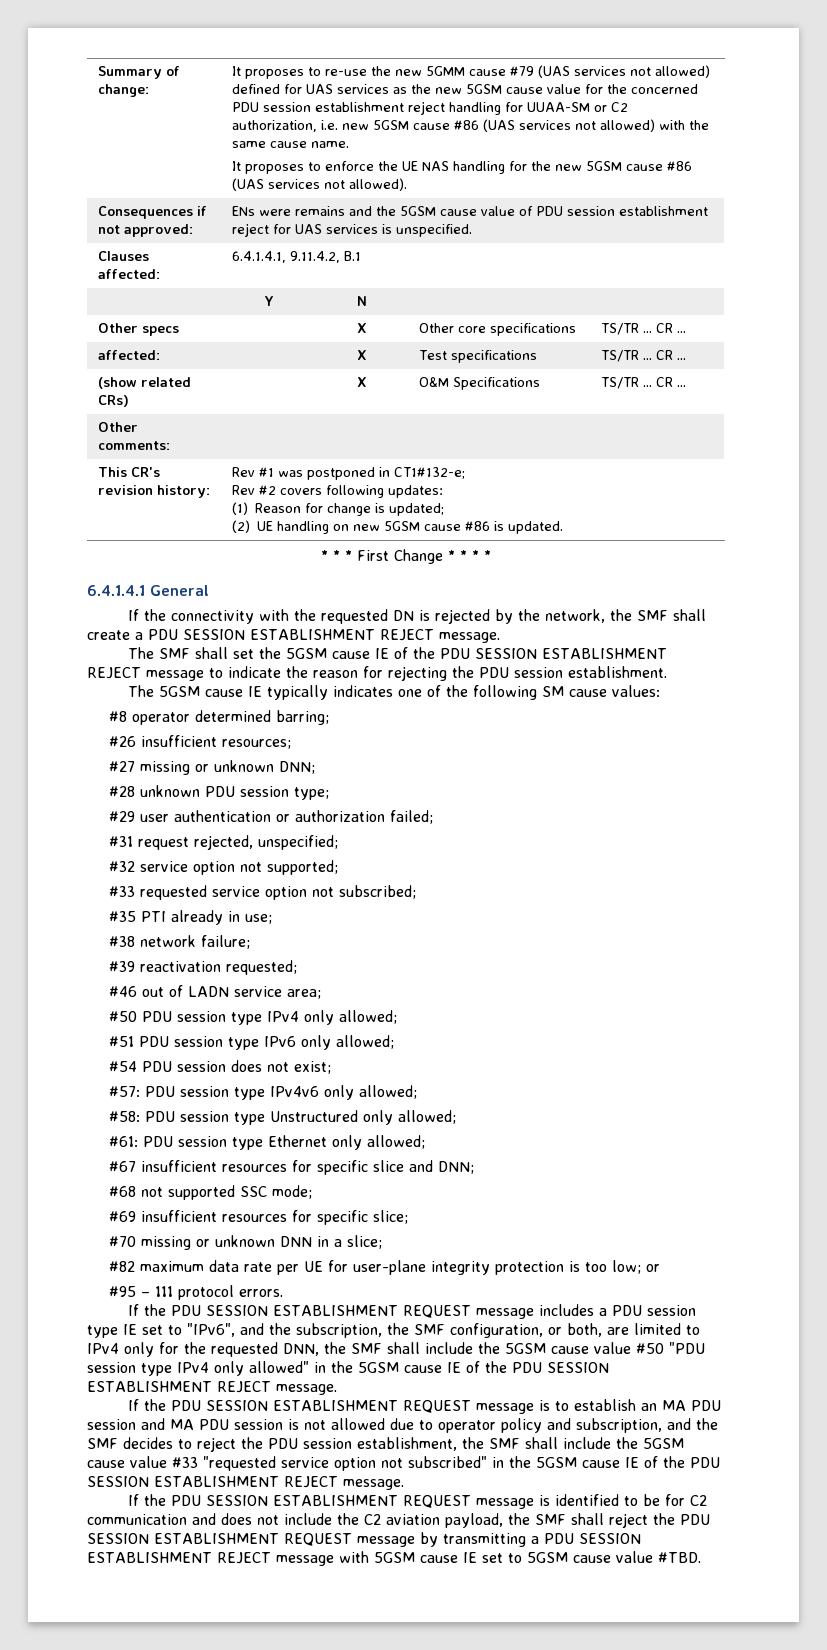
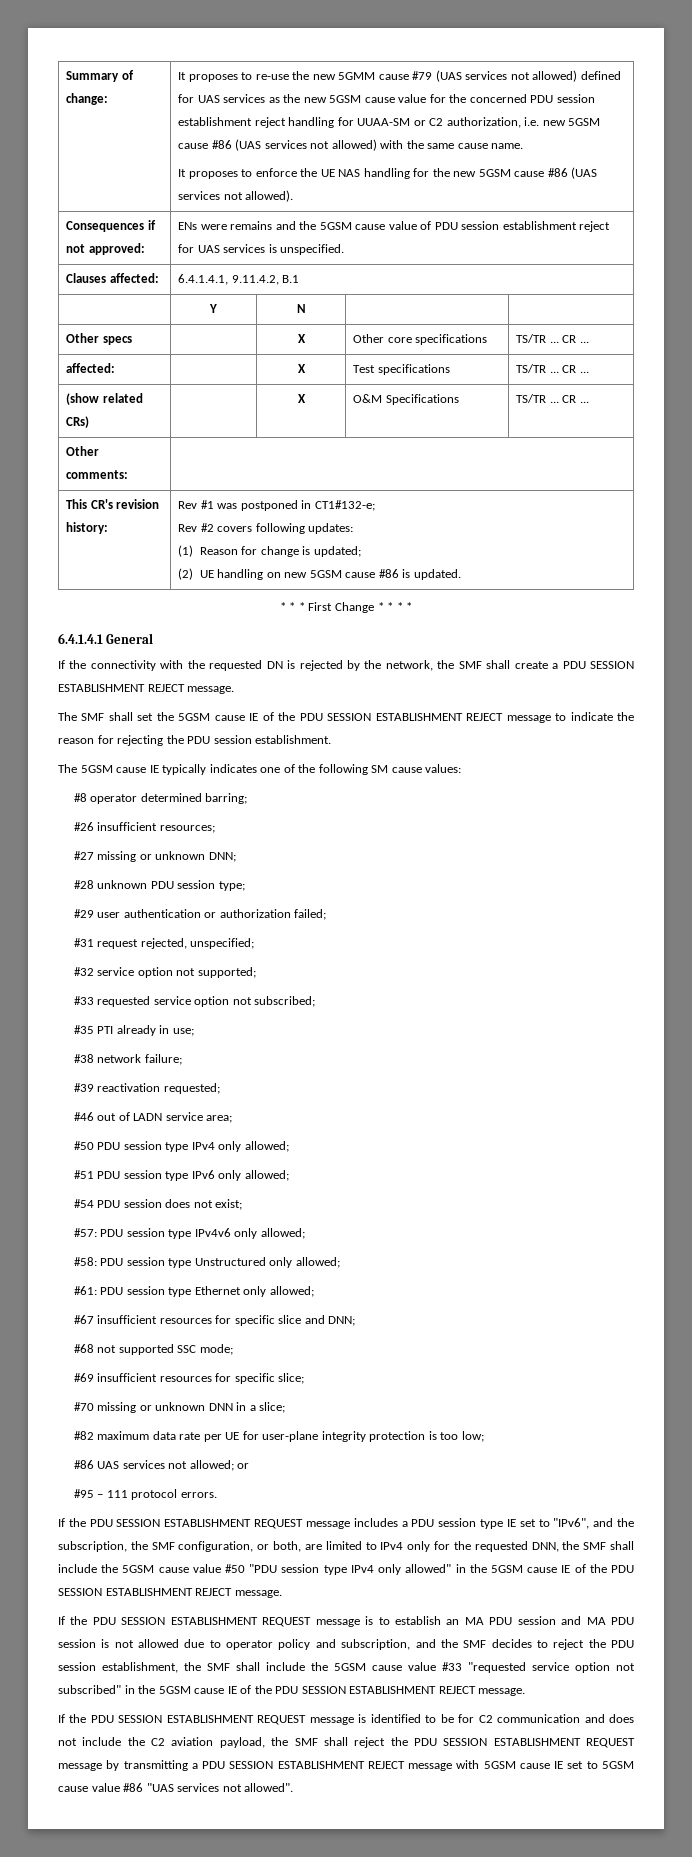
- #82 maximum data rate per UE for user-plane integrity protection is too low; or
+ #82 maximum data rate per UE for user-plane integrity protection is too low;
+ #86 UAS services not allowed; or
- If the PDU SESSION ESTABLISHMENT REQUEST message is identified to be for C2 communication and does not include the C2 aviation payload, the SMF shall reject the PDU SESSION ESTABLISHMENT REQUEST message by transmitting a PDU SESSION ESTABLISHMENT REJECT message with 5GSM cause IE set to 5GSM cause value #TBD.
+ If the PDU SESSION ESTABLISHMENT REQUEST message is identified to be for C2 communication and does not include the C2 aviation payload, the SMF shall reject the PDU SESSION ESTABLISHMENT REQUEST message by transmitting a PDU SESSION ESTABLISHMENT REJECT message with 5GSM cause IE set to 5GSM cause value #86 "UAS services not allowed".

